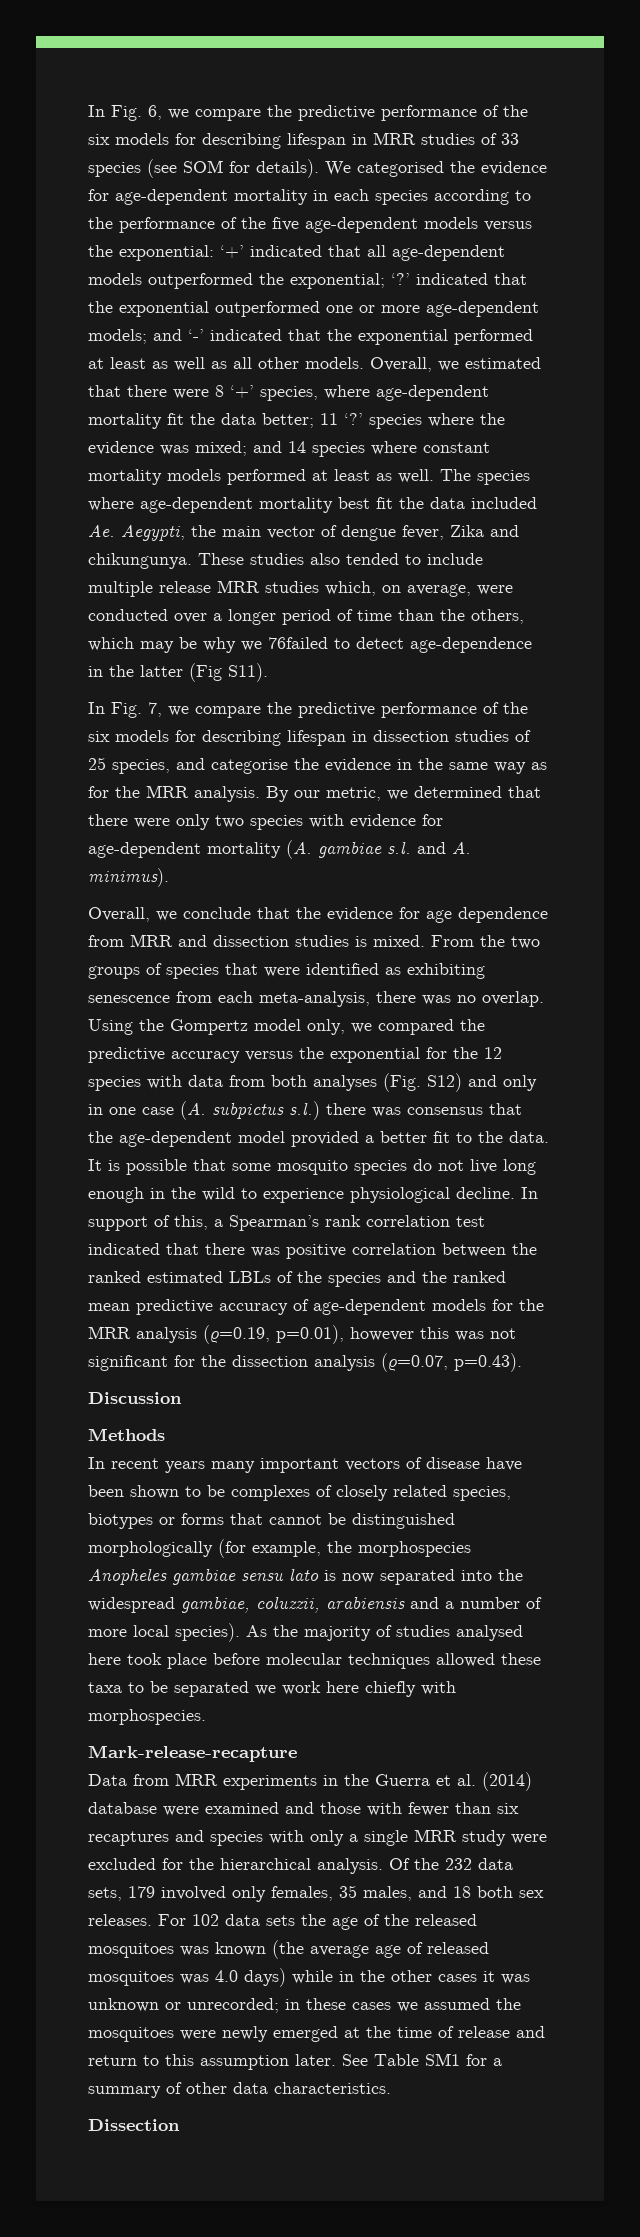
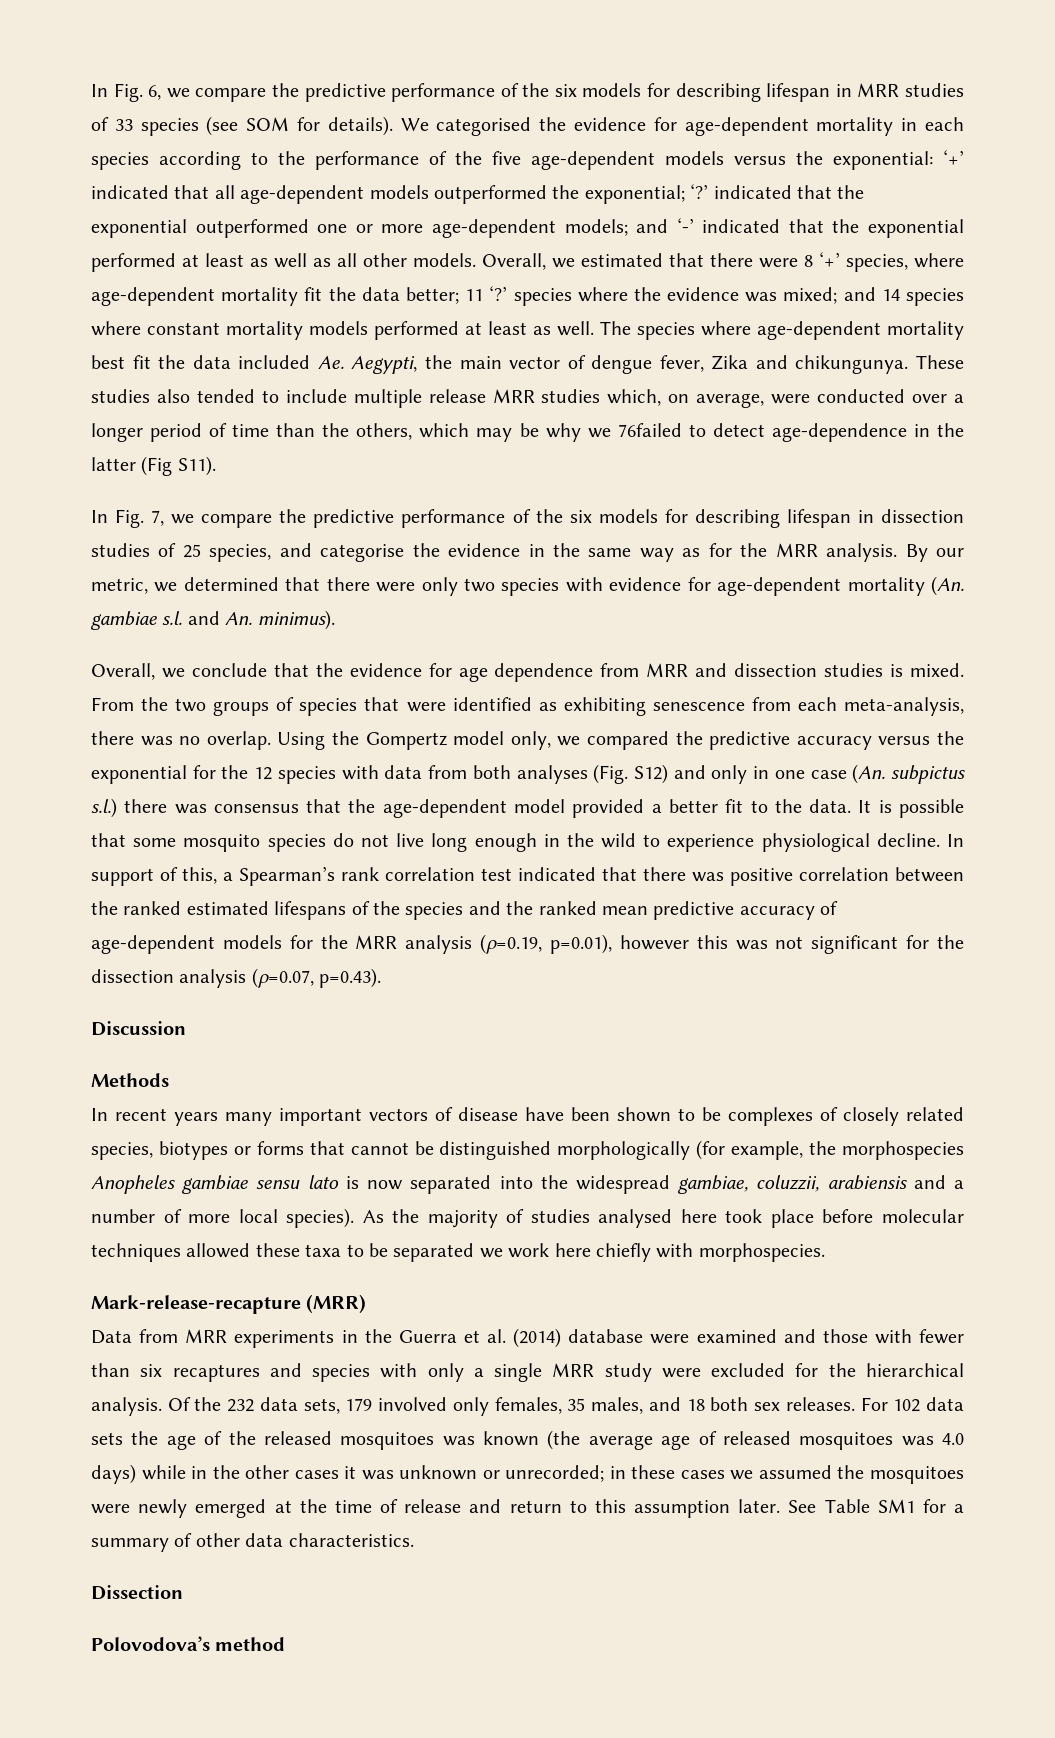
- By our metric, we determined that there were only two species with evidence for age-dependent mortality (A. gambiae s.l. and A. minimus).
+ By our metric, we determined that there were only two species with evidence for age-dependent mortality (An. gambiae s.l. and An. minimus).
- Using the Gompertz model only, we compared the predictive accuracy versus the exponential for the 12 species with data from both analyses (Fig. S12) and only in one case (A. subpictus s.l.) there was consensus that the age-dependent model provided a better fit to the data.
+ Using the Gompertz model only, we compared the predictive accuracy versus the exponential for the 12 species with data from both analyses (Fig. S12) and only in one case (An. subpictus s.l.) there was consensus that the age-dependent model provided a better fit to the data.
- In support of this, a Spearman’s rank correlation test indicated that there was positive correlation between the ranked estimated LBLs of the species and the ranked mean predictive accuracy of age-dependent models for the MRR analysis (ρ=0.19, p=0.01), however this was not significant for the dissection analysis (ρ=0.07, p=0.43).
+ In support of this, a Spearman’s rank correlation test indicated that there was positive correlation between the ranked estimated lifespans of the species and the ranked mean predictive accuracy of age-dependent models for the MRR analysis (ρ=0.19, p=0.01), however this was not significant for the dissection analysis (ρ=0.07, p=0.43).
- Mark-release-recapture
+ Mark-release-recapture (MRR)
+ Polovodova’s method

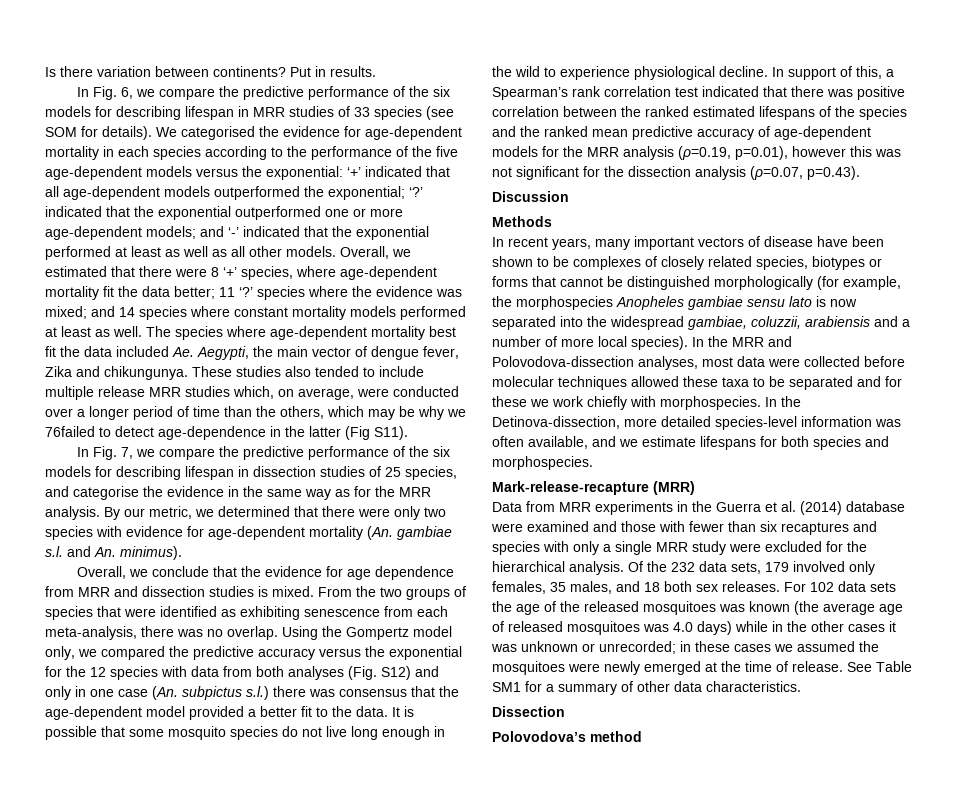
+ Is there variation between continents? Put in results.
- In recent years many important vectors of disease have been shown to be complexes of closely related species, biotypes or forms that cannot be distinguished morphologically (for example, the morphospecies Anopheles gambiae sensu lato is now separated into the widespread gambiae, coluzzii, arabiensis and a number of more local species).
+ In recent years, many important vectors of disease have been shown to be complexes of closely related species, biotypes or forms that cannot be distinguished morphologically (for example, the morphospecies Anopheles gambiae sensu lato is now separated into the widespread gambiae, coluzzii, arabiensis and a number of more local species).
- As the majority of studies analysed here took place before molecular techniques allowed these taxa to be separated we work here chiefly with morphospecies.
+ In the MRR and Polovodova-dissection analyses, most data were collected before molecular techniques allowed these taxa to be separated and for these we work chiefly with morphospecies. In the Detinova-dissection, more detailed species-level information was often available, and we estimate lifespans for both species and morphospecies.
- For 102 data sets the age of the released mosquitoes was known (the average age of released mosquitoes was 4.0 days) while in the other cases it was unknown or unrecorded; in these cases we assumed the mosquitoes were newly emerged at the time of release and return to this assumption later.
+ For 102 data sets the age of the released mosquitoes was known (the average age of released mosquitoes was 4.0 days) while in the other cases it was unknown or unrecorded; in these cases we assumed the mosquitoes were newly emerged at the time of release.

